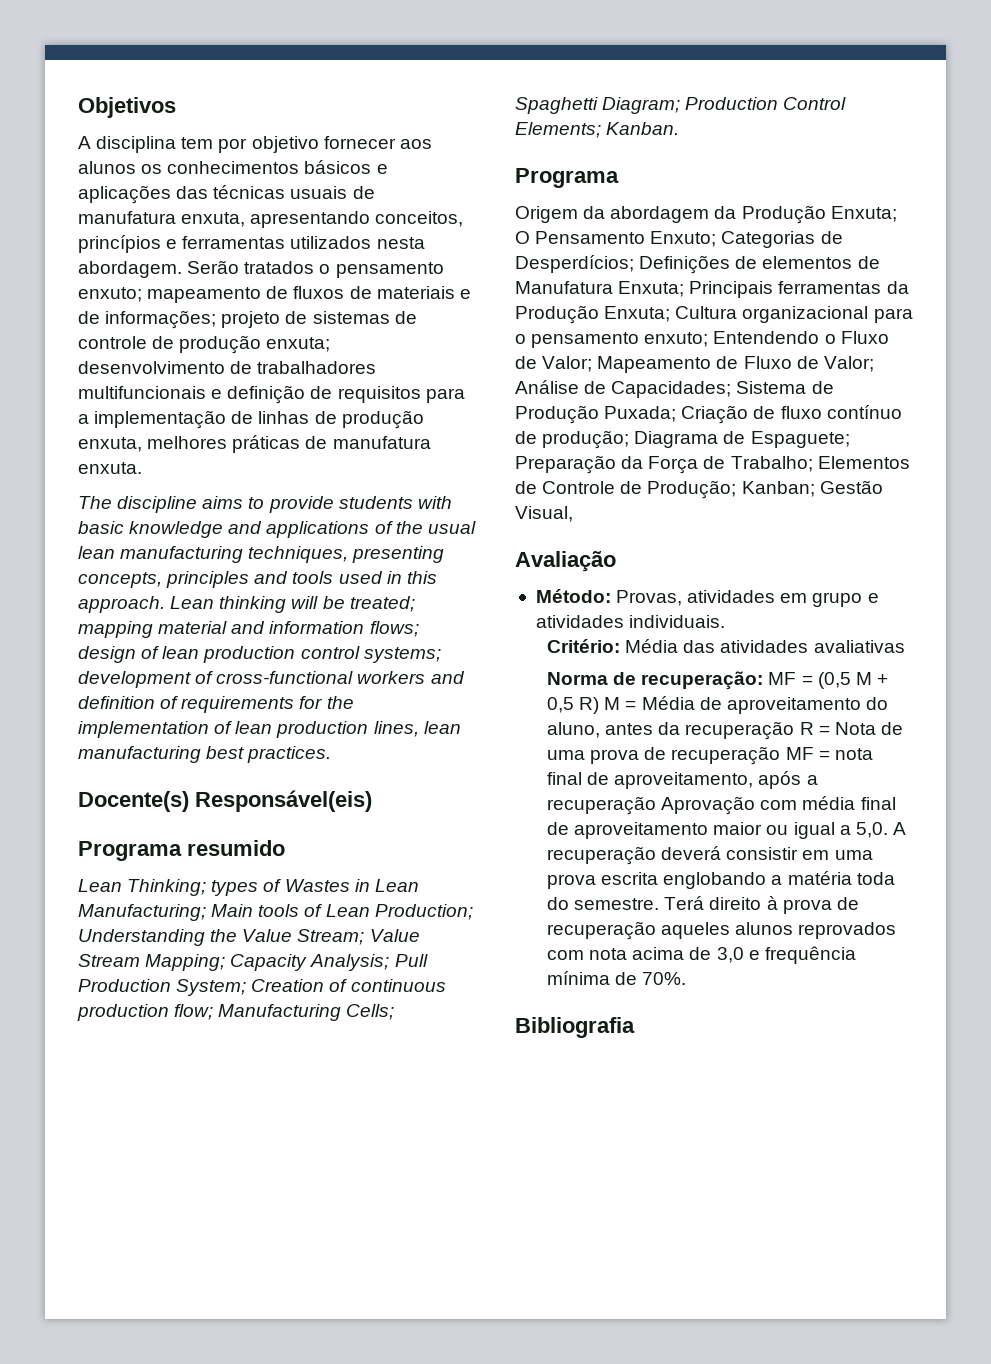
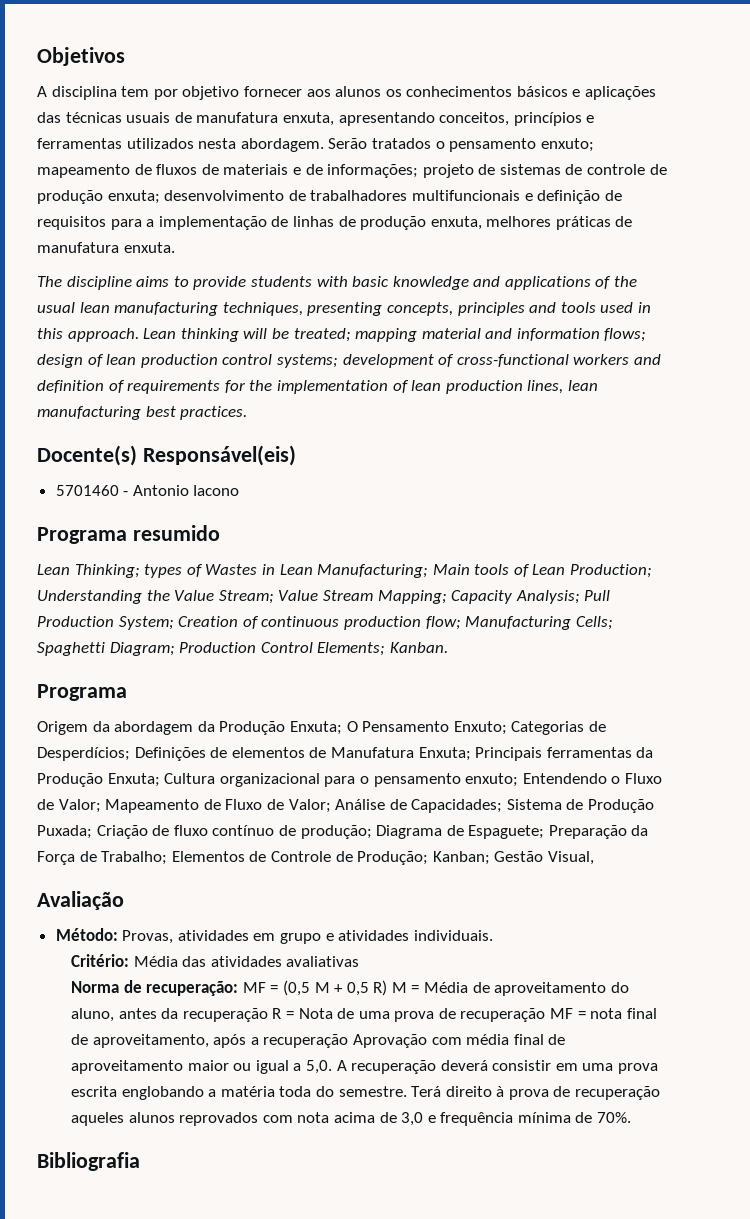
+ 5701460 - Antonio Iacono

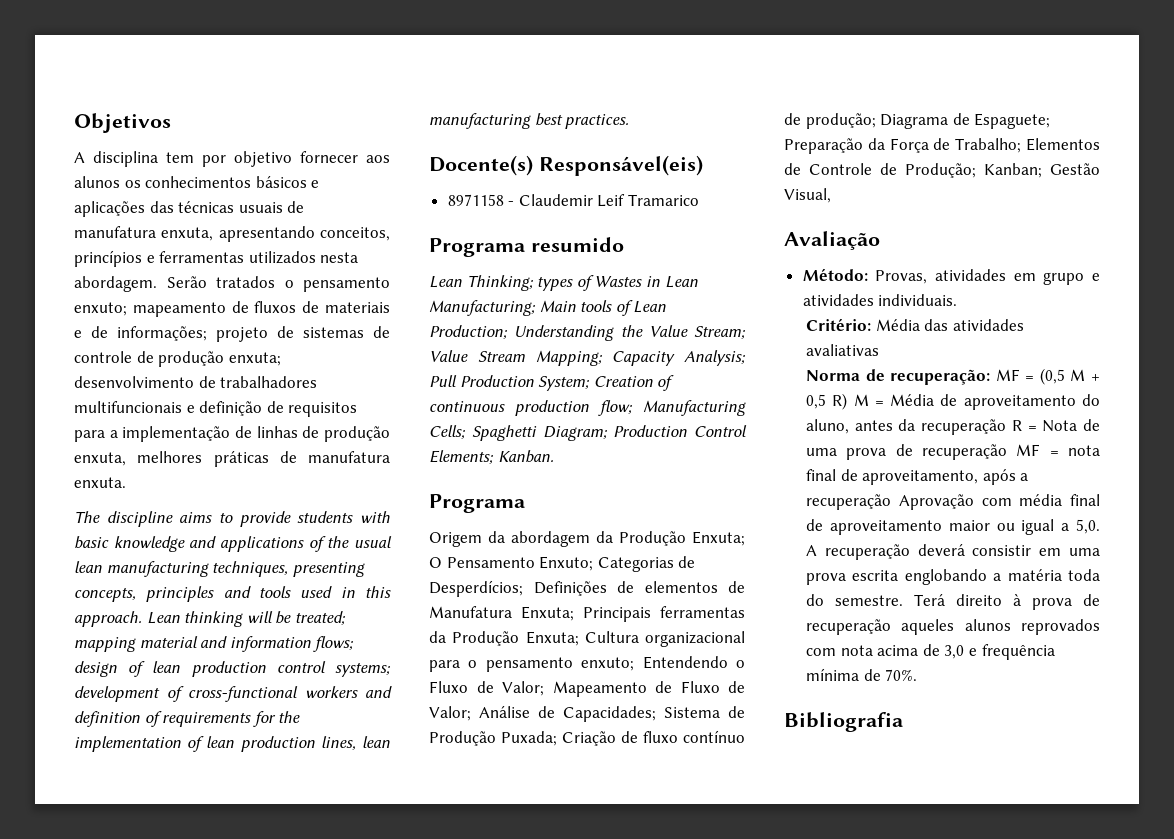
- 5701460 - Antonio Iacono
+ 8971158 - Claudemir Leif Tramarico

